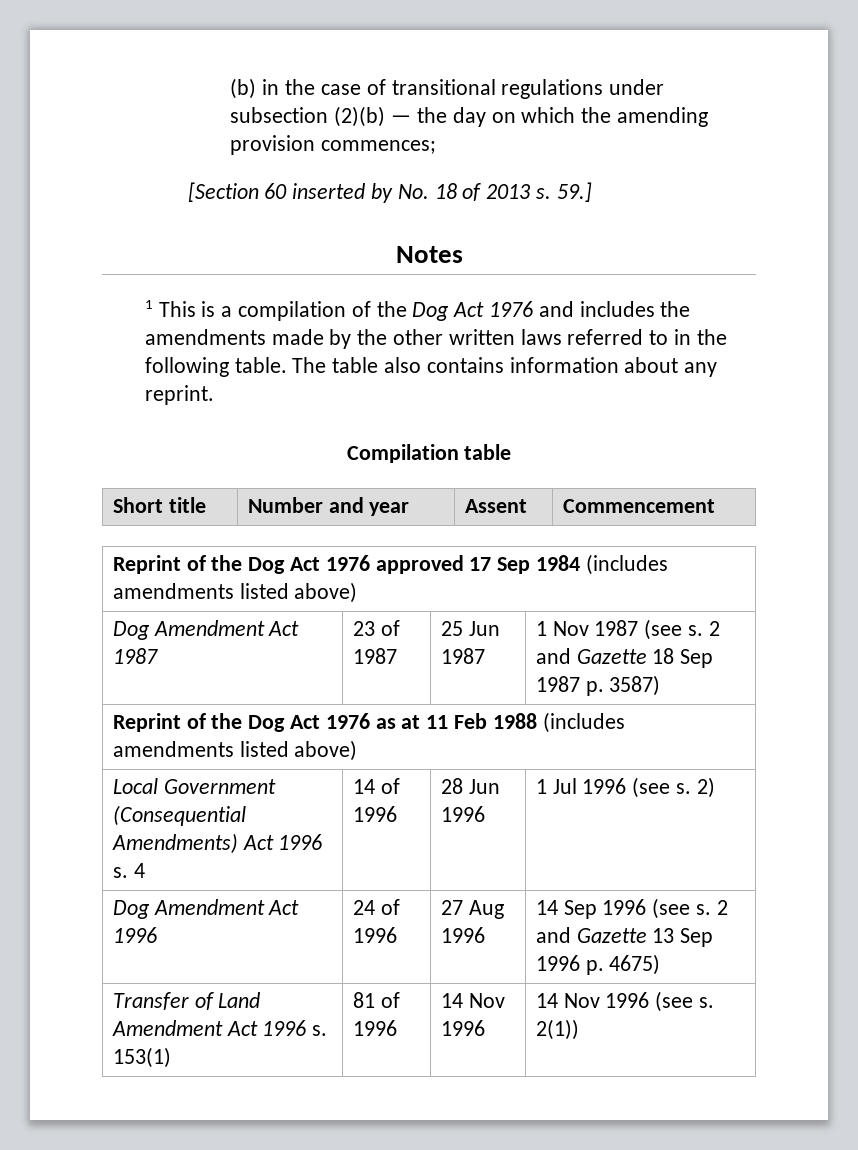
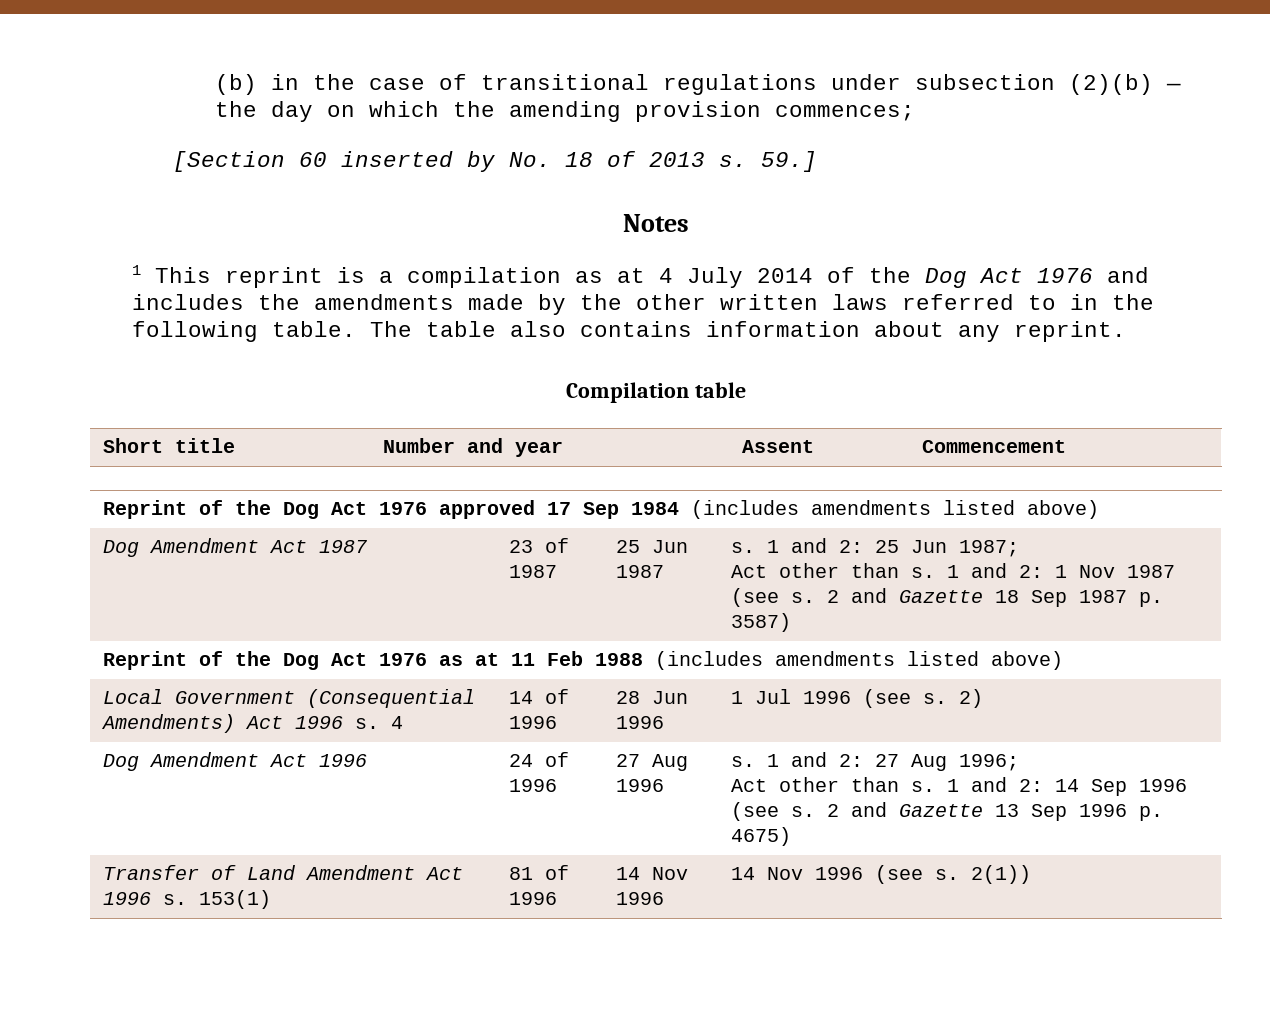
- 1 This is a compilation of the Dog Act 1976 and includes the amendments made by the other written laws referred to in the following table.
+ 1 This reprint is a compilation as at 4 July 2014 of the Dog Act 1976 and includes the amendments made by the other written laws referred to in the following table.
- Dog Amendment Act 1987 | 23 of 1987 | 25 Jun 1987 | 1 Nov 1987 (see s. 2 and Gazette 18 Sep 1987 p. 3587)
+ Dog Amendment Act 1987 | 23 of 1987 | 25 Jun 1987 | s. 1 and 2: 25 Jun 1987;
+ Act other than s. 1 and 2: 1 Nov 1987 (see s. 2 and Gazette 18 Sep 1987 p. 3587)
- Dog Amendment Act 1996 | 24 of 1996 | 27 Aug 1996 | 14 Sep 1996 (see s. 2 and Gazette 13 Sep 1996 p. 4675)
+ Dog Amendment Act 1996 | 24 of 1996 | 27 Aug 1996 | s. 1 and 2: 27 Aug 1996;
+ Act other than s. 1 and 2: 14 Sep 1996 (see s. 2 and Gazette 13 Sep 1996 p. 4675)

